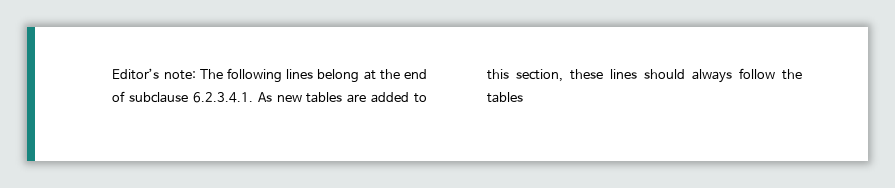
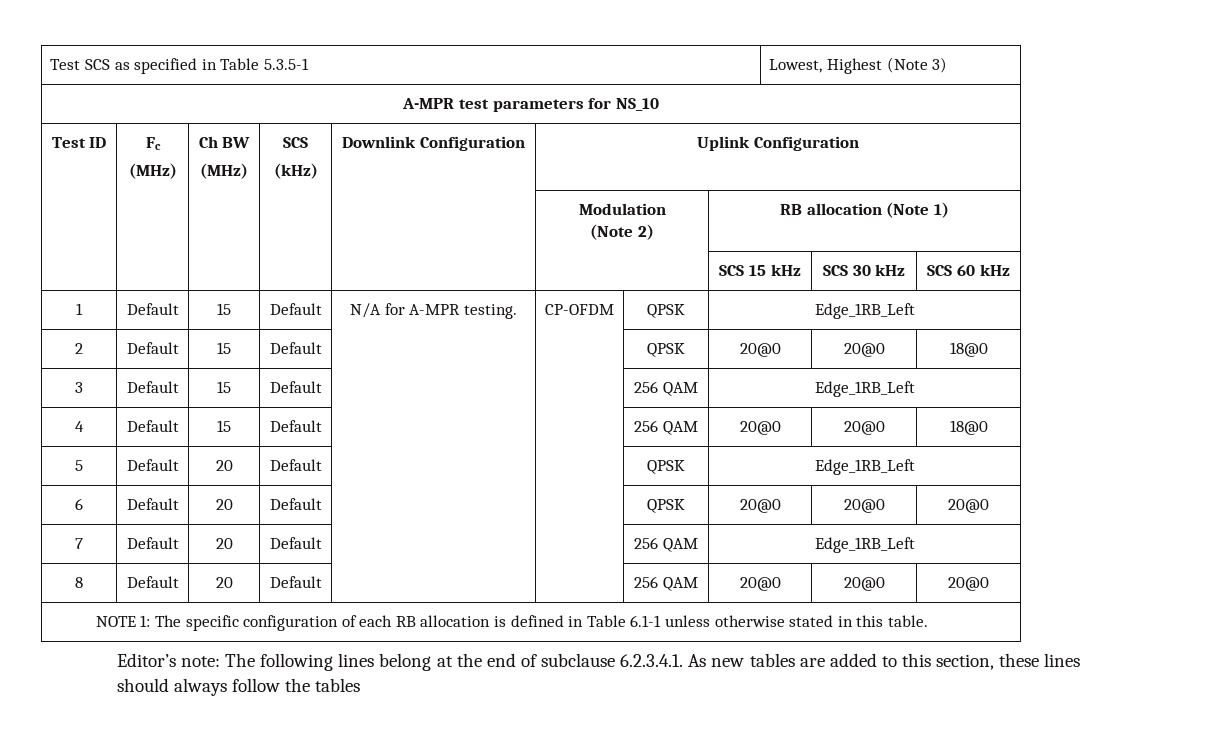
+ Test SCS as specified in Table 5.3.5-1 | Lowest, Highest (Note 3)
+ A-MPR test parameters for NS_10
+ Test ID | Fc
+ (MHz) | Ch BW
+ (MHz) | SCS
+ (kHz) | Downlink Configuration | Uplink Configuration
+ | | | | | Modulation
+ (Note 2) | RB allocation (Note 1)
+ | | | | | | SCS 15 kHz | SCS 30 kHz | SCS 60 kHz
+ 1 | Default | 15 | Default | N/A for A-MPR testing. | CP-OFDM | QPSK | Edge_1RB_Left
+ 2 | Default | 15 | Default | | | QPSK | 20@0 | 20@0 | 18@0
+ 3 | Default | 15 | Default | | | 256 QAM | Edge_1RB_Left
+ 4 | Default | 15 | Default | | | 256 QAM | 20@0 | 20@0 | 18@0
+ 5 | Default | 20 | Default | | | QPSK | Edge_1RB_Left
+ 6 | Default | 20 | Default | | | QPSK | 20@0 | 20@0 | 20@0
+ 7 | Default | 20 | Default | | | 256 QAM | Edge_1RB_Left
+ 8 | Default | 20 | Default | | | 256 QAM | 20@0 | 20@0 | 20@0
+ NOTE 1: The specific configuration of each RB allocation is defined in Table 6.1-1 unless otherwise stated in this table.

